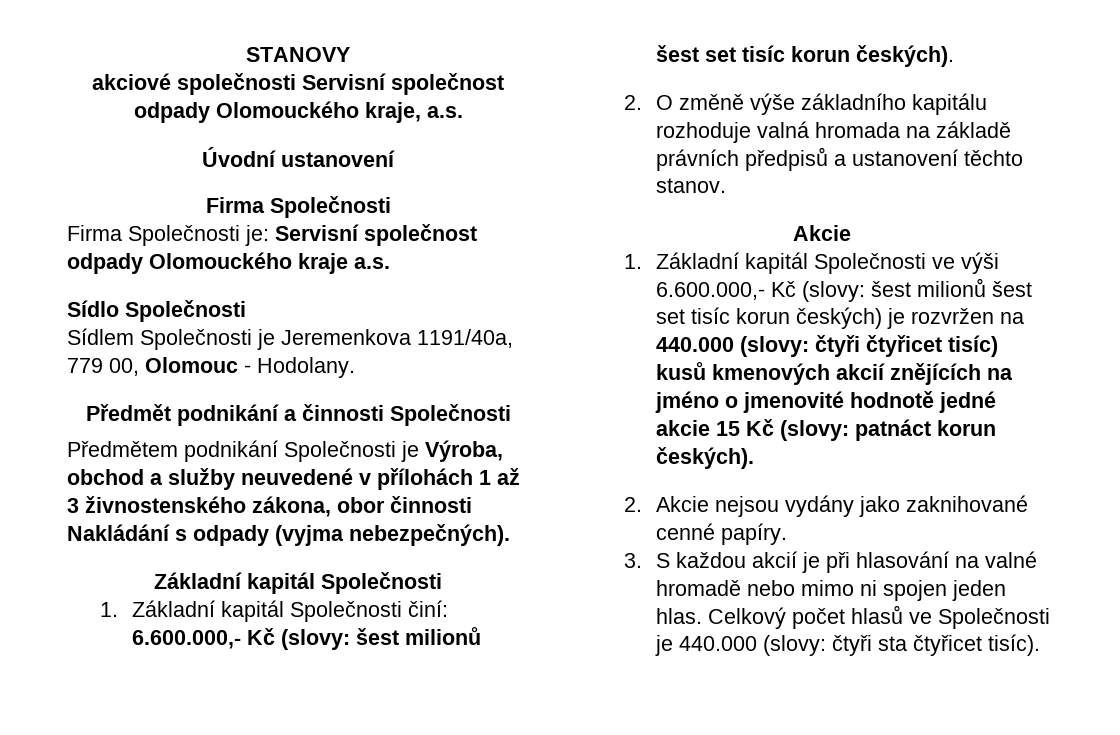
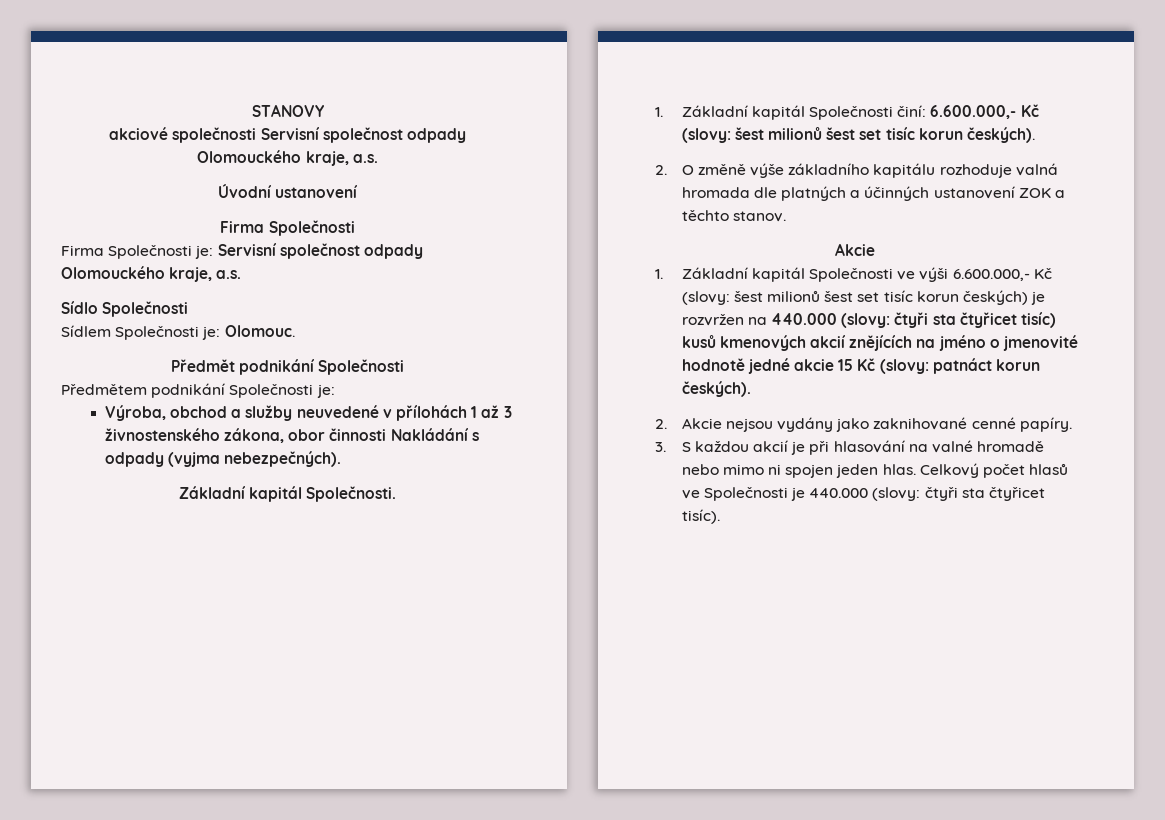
- Firma Společnosti je: Servisní společnost odpady Olomouckého kraje a.s.
+ Firma Společnosti je: Servisní společnost odpady Olomouckého kraje, a.s.
- Sídlem Společnosti je Jeremenkova 1191/40a, 779 00, Olomouc - Hodolany.
+ Sídlem Společnosti je: Olomouc.
- Předmět podnikání a činnosti Společnosti
+ Předmět podnikání Společnosti
- Předmětem podnikání Společnosti je Výroba, obchod a služby neuvedené v přílohách 1 až 3 živnostenského zákona, obor činnosti Nakládání s odpady (vyjma nebezpečných).
- Základní kapitál Společnosti
+ Předmětem podnikání Společnosti je:
+ Výroba, obchod a služby neuvedené v přílohách 1 až 3 živnostenského zákona, obor činnosti Nakládání s odpady (vyjma nebezpečných).
+ Základní kapitál Společnosti.
- 2. O změně výše základního kapitálu rozhoduje valná hromada na základě právních předpisů a ustanovení těchto stanov.
+ 2. O změně výše základního kapitálu rozhoduje valná hromada dle platných a účinných ustanovení ZOK a těchto stanov.
- 1. Základní kapitál Společnosti ve výši 6.600.000,- Kč (slovy: šest milionů šest set tisíc korun českých) je rozvržen na 440.000 (slovy: čtyři čtyřicet tisíc) kusů kmenových akcií znějících na jméno o jmenovité hodnotě jedné akcie 15 Kč (slovy: patnáct korun českých).
+ 1. Základní kapitál Společnosti ve výši 6.600.000,- Kč (slovy: šest milionů šest set tisíc korun českých) je rozvržen na 440.000 (slovy: čtyři sta čtyřicet tisíc) kusů kmenových akcií znějících na jméno o jmenovité hodnotě jedné akcie 15 Kč (slovy: patnáct korun českých).

